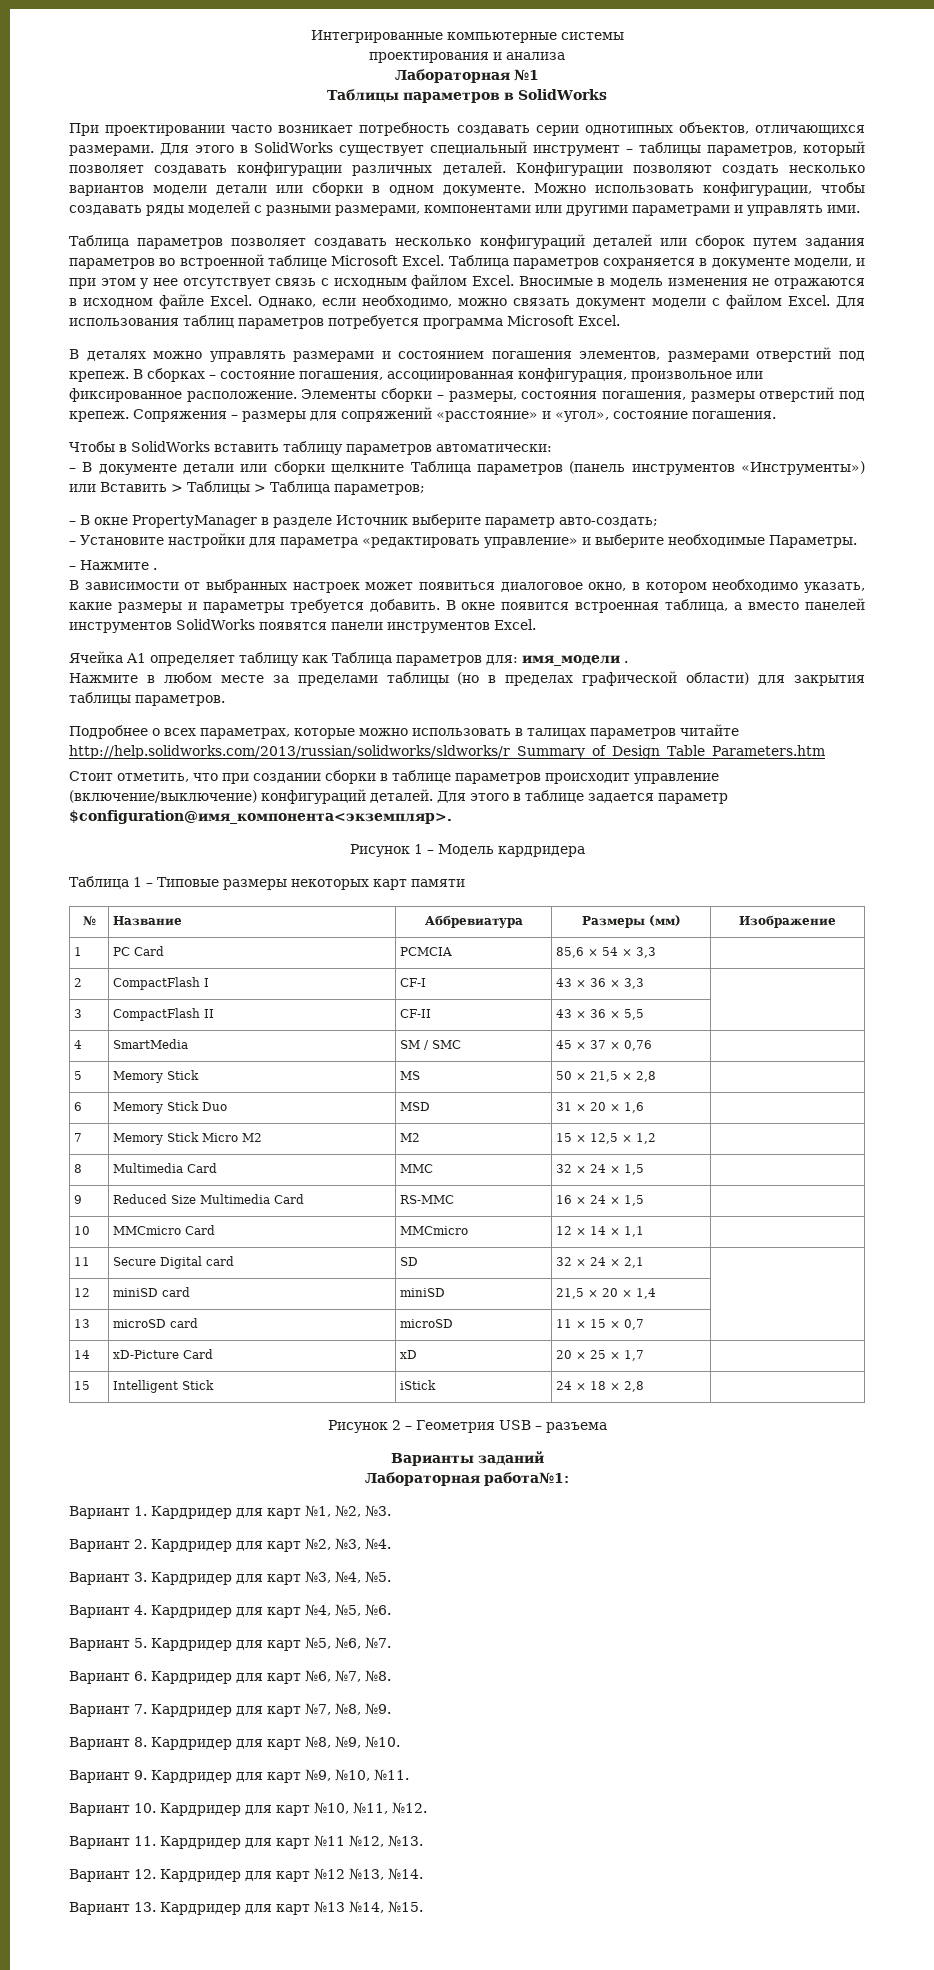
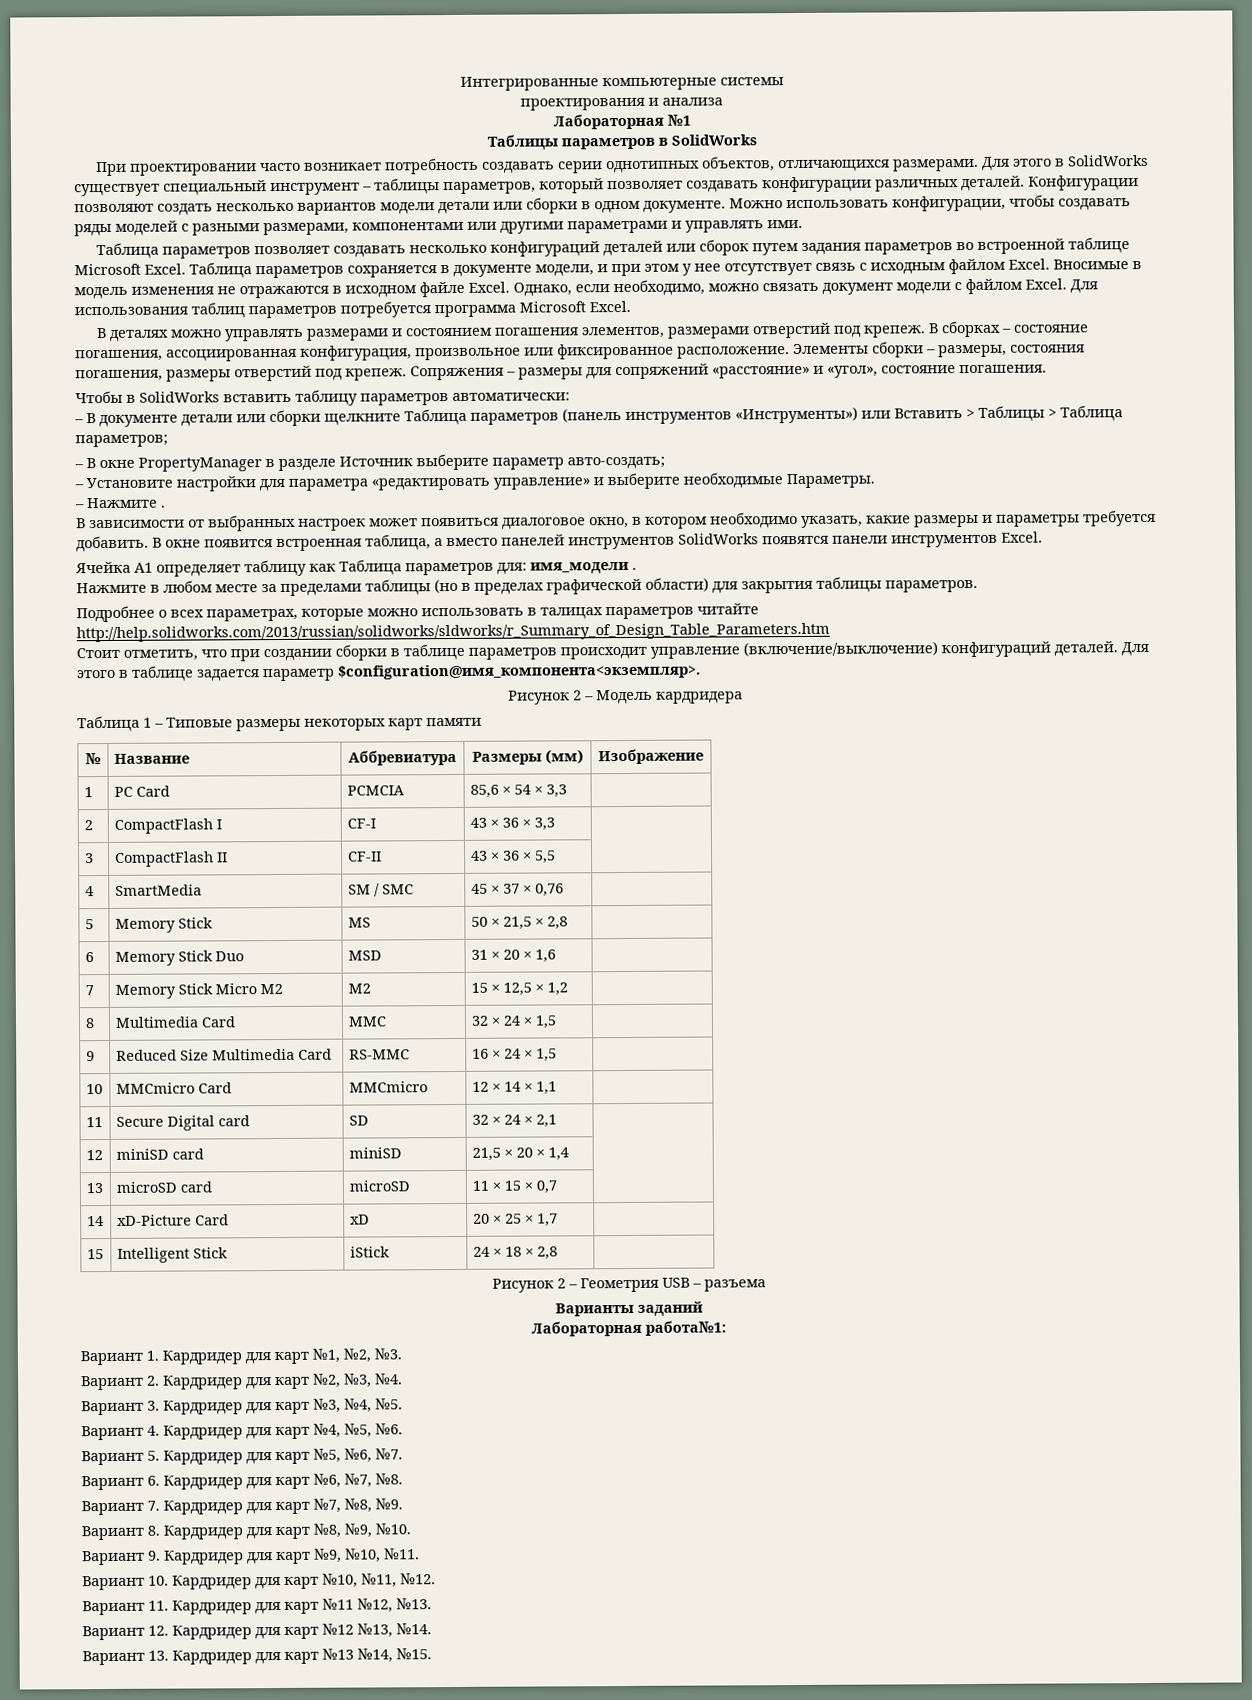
- Рисунок 1 – Модель кардридера
+ Рисунок 2 – Модель кардридера

